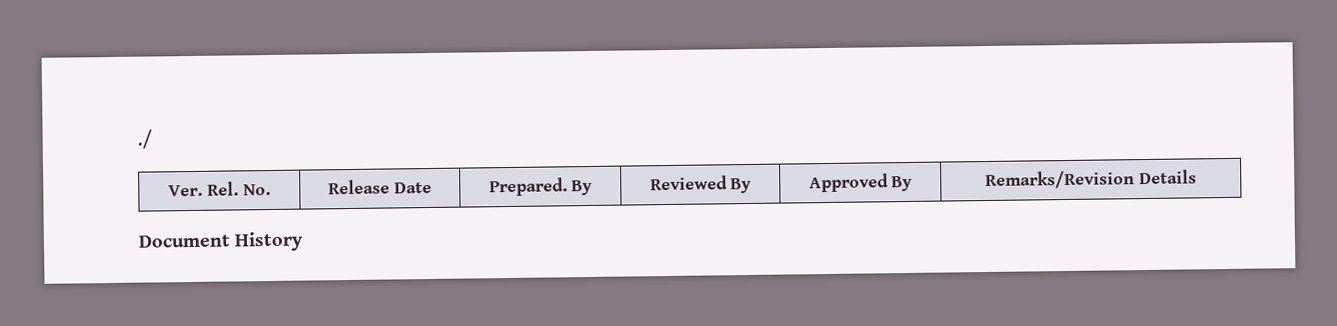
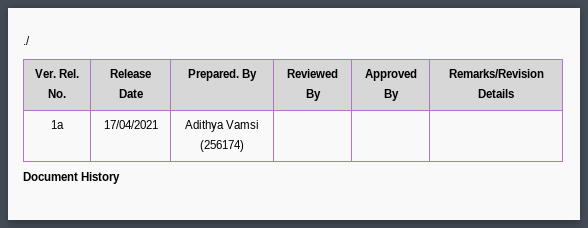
+ 1a | 17/04/2021 | Adithya Vamsi (256174) | | |

